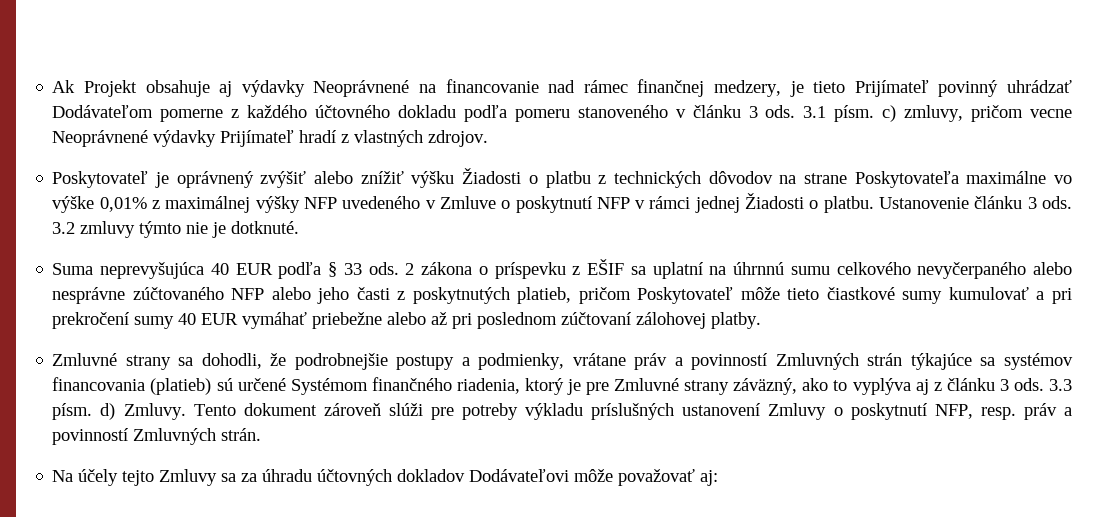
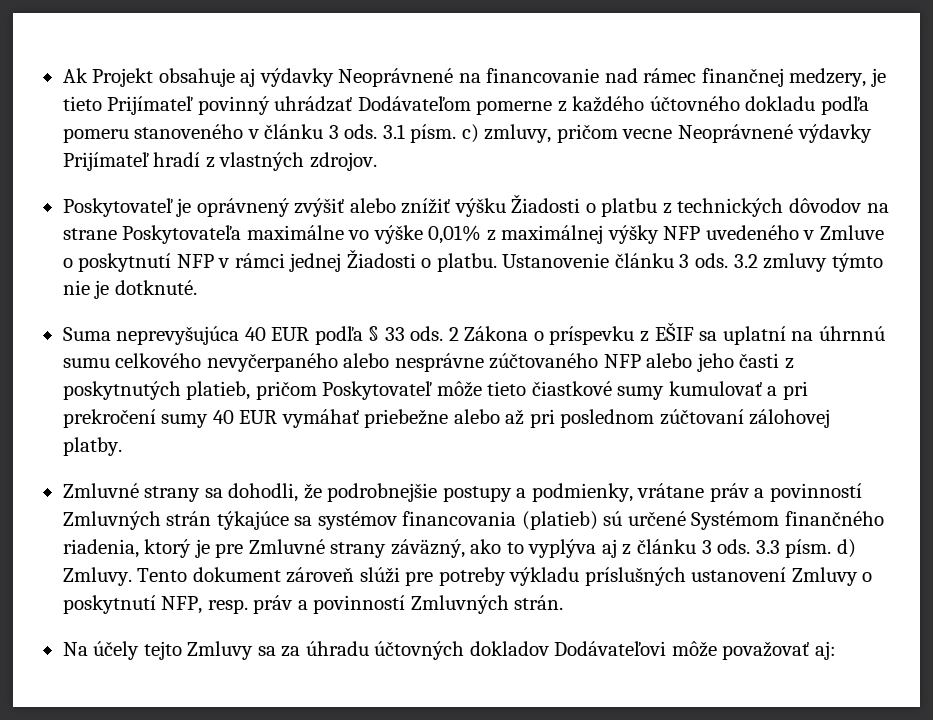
- 2 zákona o príspevku z EŠIF sa uplatní na úhrnnú sumu celkového nevyčerpaného alebo nesprávne zúčtovaného NFP alebo jeho časti z poskytnutých platieb, pričom Poskytovateľ môže tieto čiastkové sumy kumulovať a pri prekročení sumy 40 EUR vymáhať priebežne alebo až pri poslednom zúčtovaní zálohovej platby.
+ 2 Zákona o príspevku z EŠIF sa uplatní na úhrnnú sumu celkového nevyčerpaného alebo nesprávne zúčtovaného NFP alebo jeho časti z poskytnutých platieb, pričom Poskytovateľ môže tieto čiastkové sumy kumulovať a pri prekročení sumy 40 EUR vymáhať priebežne alebo až pri poslednom zúčtovaní zálohovej platby.

